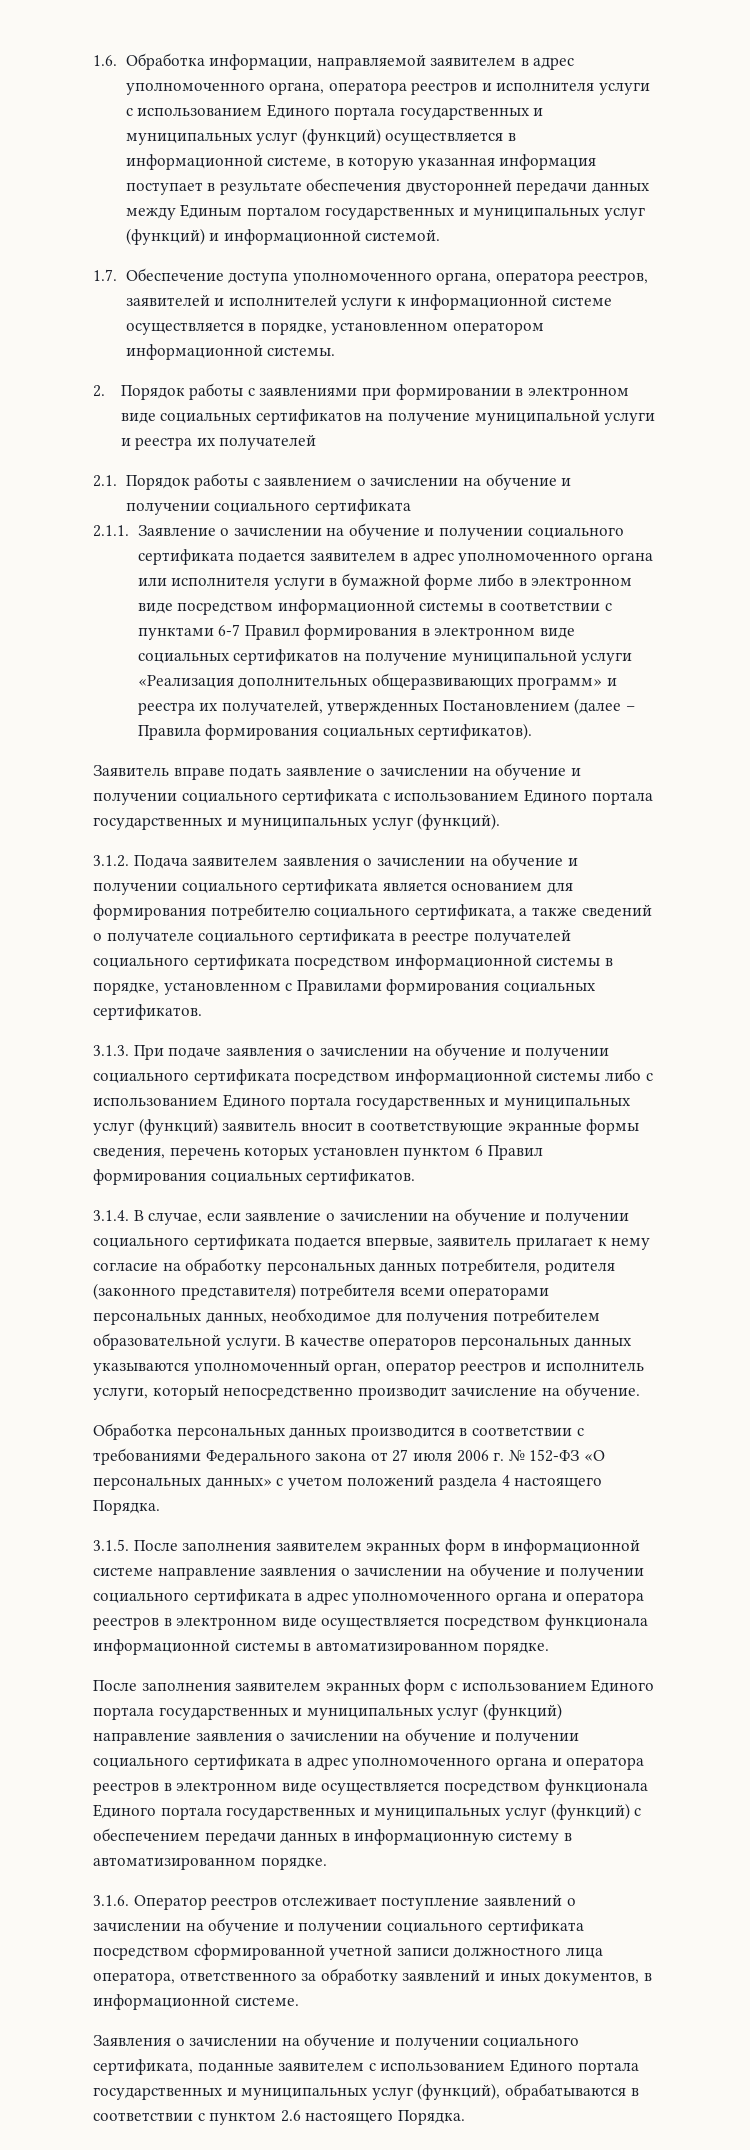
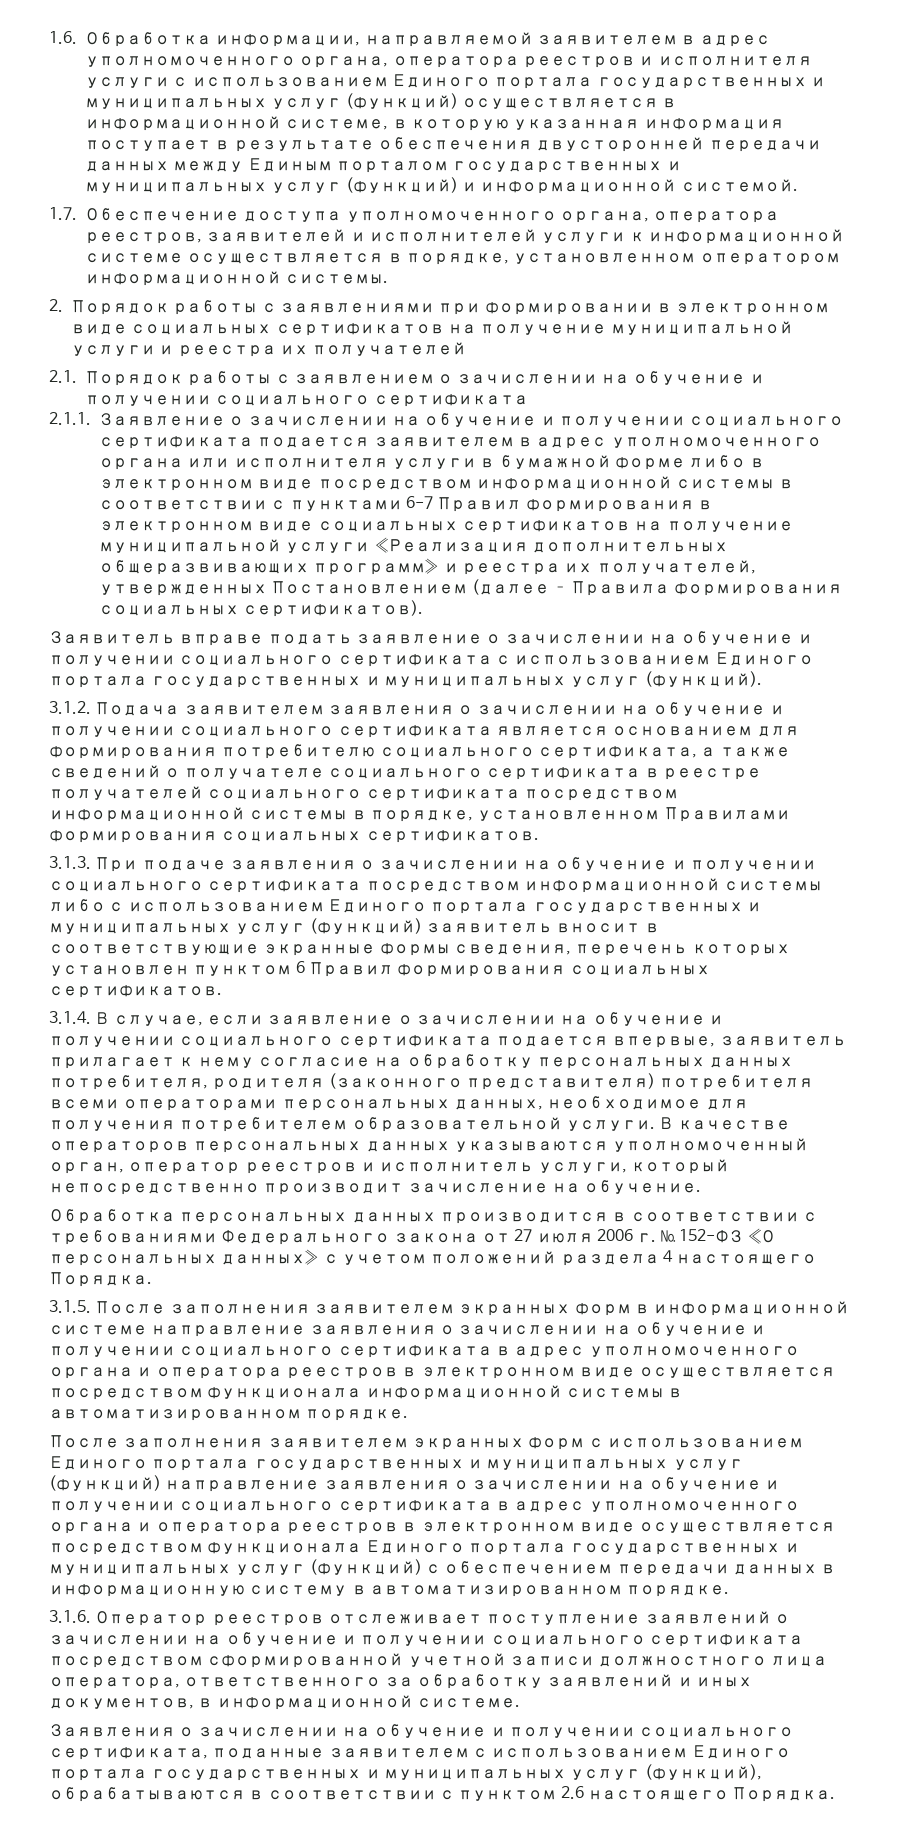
- 3.1.2. Подача заявителем заявления о зачислении на обучение и получении социального сертификата является основанием для формирования потребителю социального сертификата, а также сведений о получателе социального сертификата в реестре получателей социального сертификата посредством информационной системы в порядке, установленном с Правилами формирования социальных сертификатов.
+ 3.1.2. Подача заявителем заявления о зачислении на обучение и получении социального сертификата является основанием для формирования потребителю социального сертификата, а также сведений о получателе социального сертификата в реестре получателей социального сертификата посредством информационной системы в порядке, установленном Правилами формирования социальных сертификатов.

